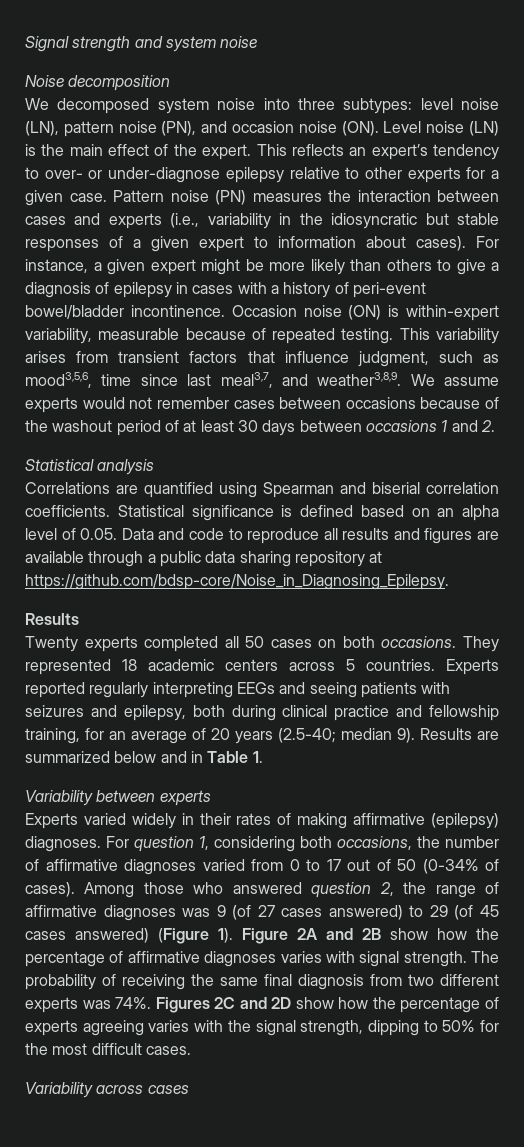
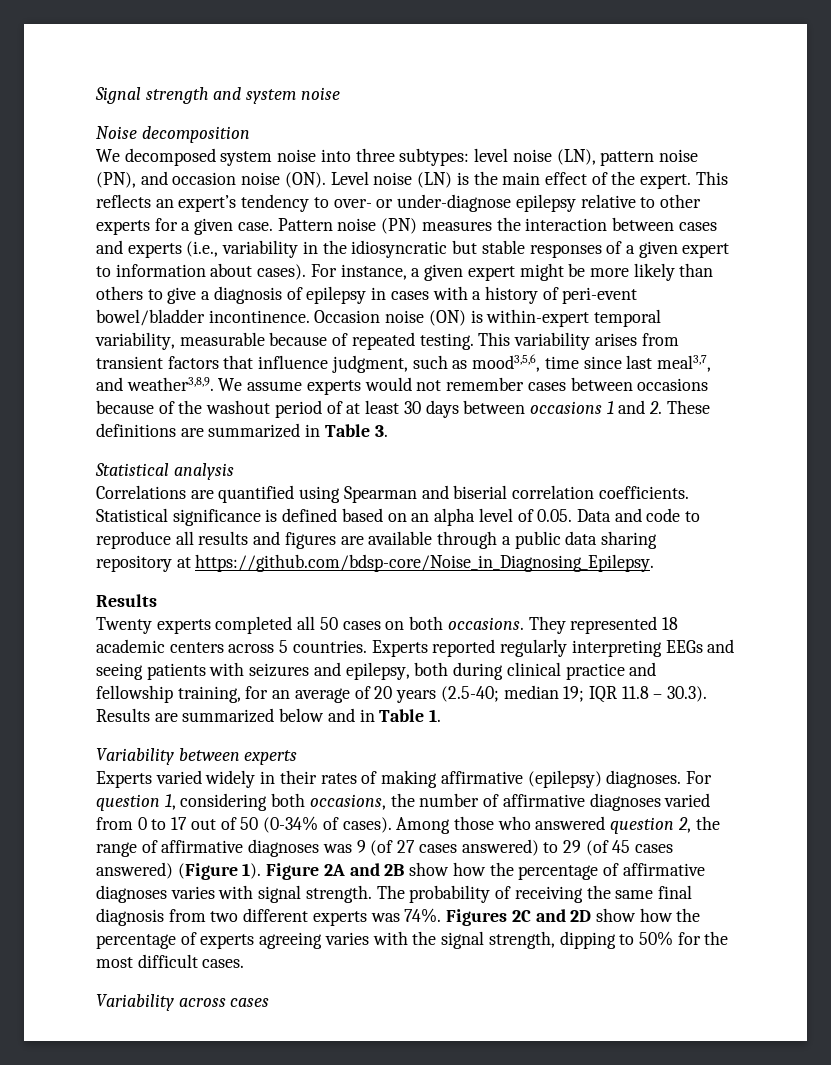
- Occasion noise (ON) is within-expert variability, measurable because of repeated testing.
+ Occasion noise (ON) is within-expert temporal variability, measurable because of repeated testing.
- We assume experts would not remember cases between occasions because of the washout period of at least 30 days between occasions 1 and 2.
+ We assume experts would not remember cases between occasions because of the washout period of at least 30 days between occasions 1 and 2. These definitions are summarized in Table 3.
- Experts reported regularly interpreting EEGs and seeing patients with seizures and epilepsy, both during clinical practice and fellowship training, for an average of 20 years (2.5-40; median 9). Results are summarized below and in Table 1.
+ Experts reported regularly interpreting EEGs and seeing patients with seizures and epilepsy, both during clinical practice and fellowship training, for an average of 20 years (2.5-40; median 19; IQR 11.8 – 30.3). Results are summarized below and in Table 1.

